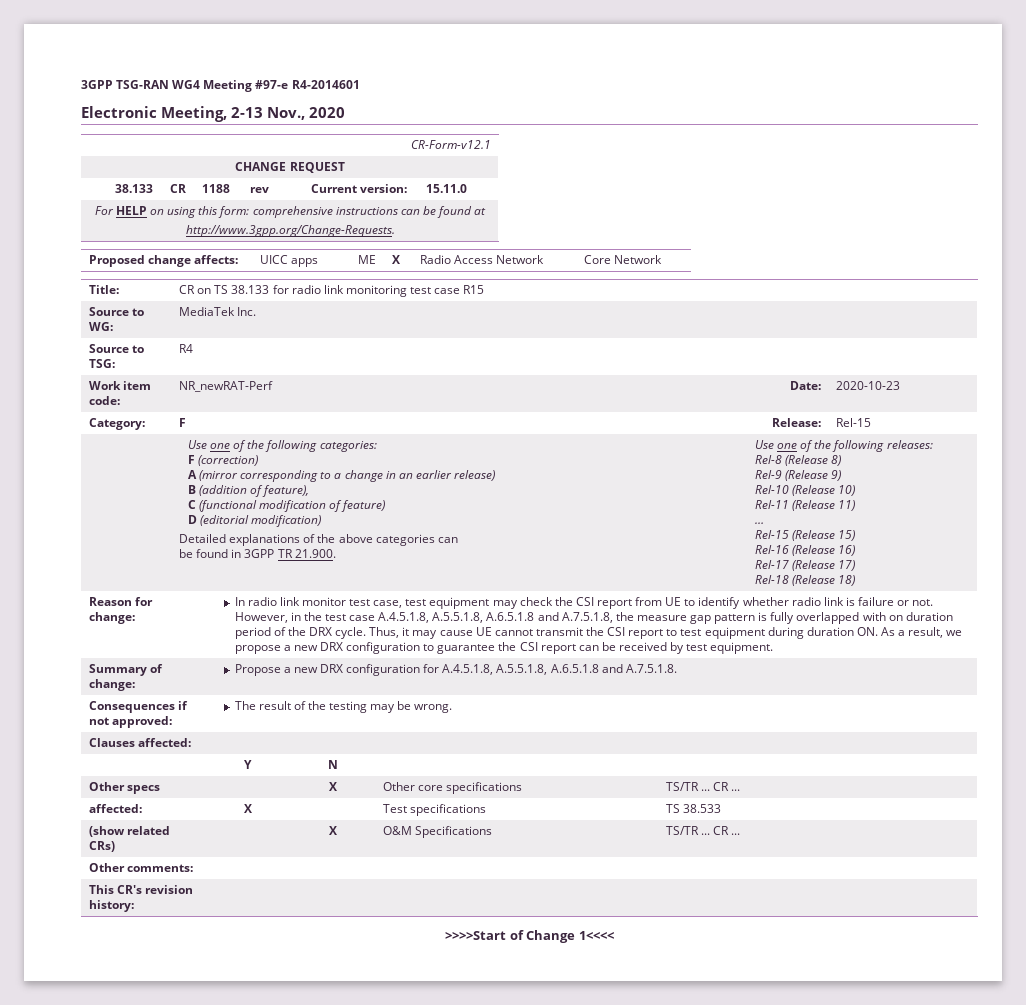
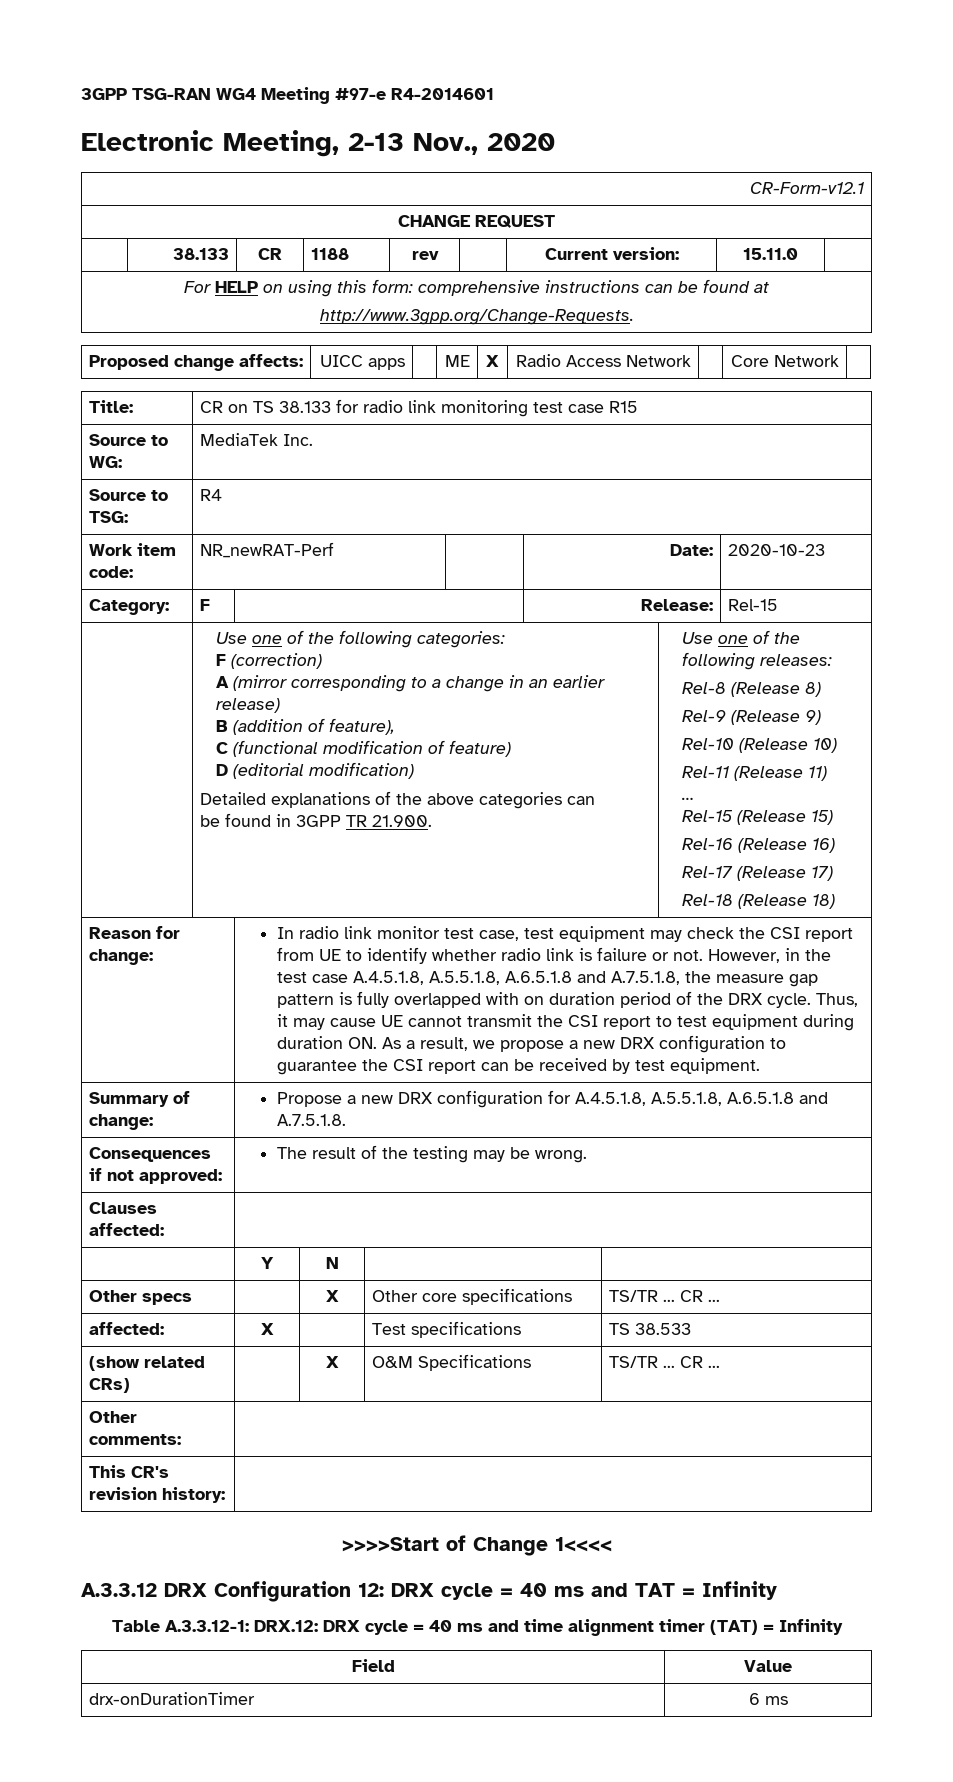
+ A.3.3.12 DRX Configuration 12: DRX cycle = 40 ms and TAT = Infinity
+ Table A.3.3.12-1: DRX.12: DRX cycle = 40 ms and time alignment timer (TAT) = Infinity
+ Field | Value
+ drx-onDurationTimer | 6 ms

